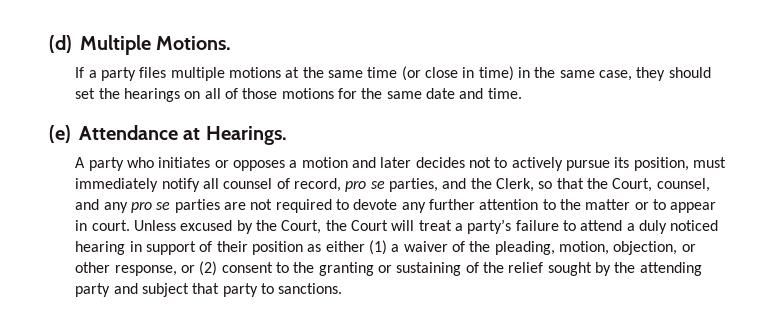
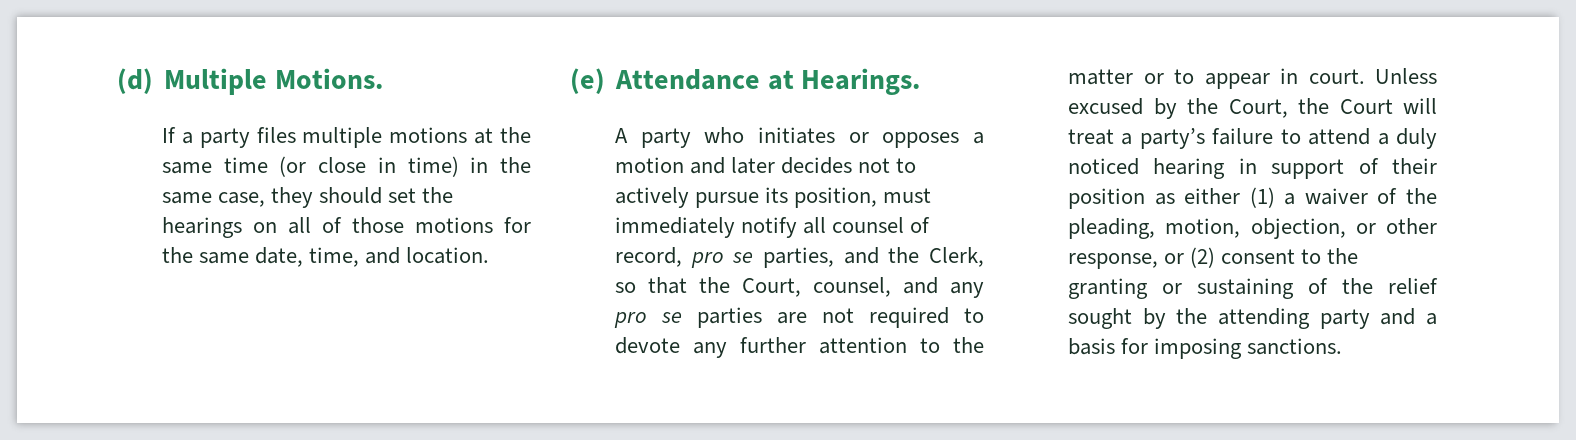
- If a party files multiple motions at the same time (or close in time) in the same case, they should set the hearings on all of those motions for the same date and time.
+ If a party files multiple motions at the same time (or close in time) in the same case, they should set the hearings on all of those motions for the same date, time, and location.
- Unless excused by the Court, the Court will treat a party’s failure to attend a duly noticed hearing in support of their position as either (1) a waiver of the pleading, motion, objection, or other response, or (2) consent to the granting or sustaining of the relief sought by the attending party and subject that party to sanctions.
+ Unless excused by the Court, the Court will treat a party’s failure to attend a duly noticed hearing in support of their position as either (1) a waiver of the pleading, motion, objection, or other response, or (2) consent to the granting or sustaining of the relief sought by the attending party and a basis for imposing sanctions.

